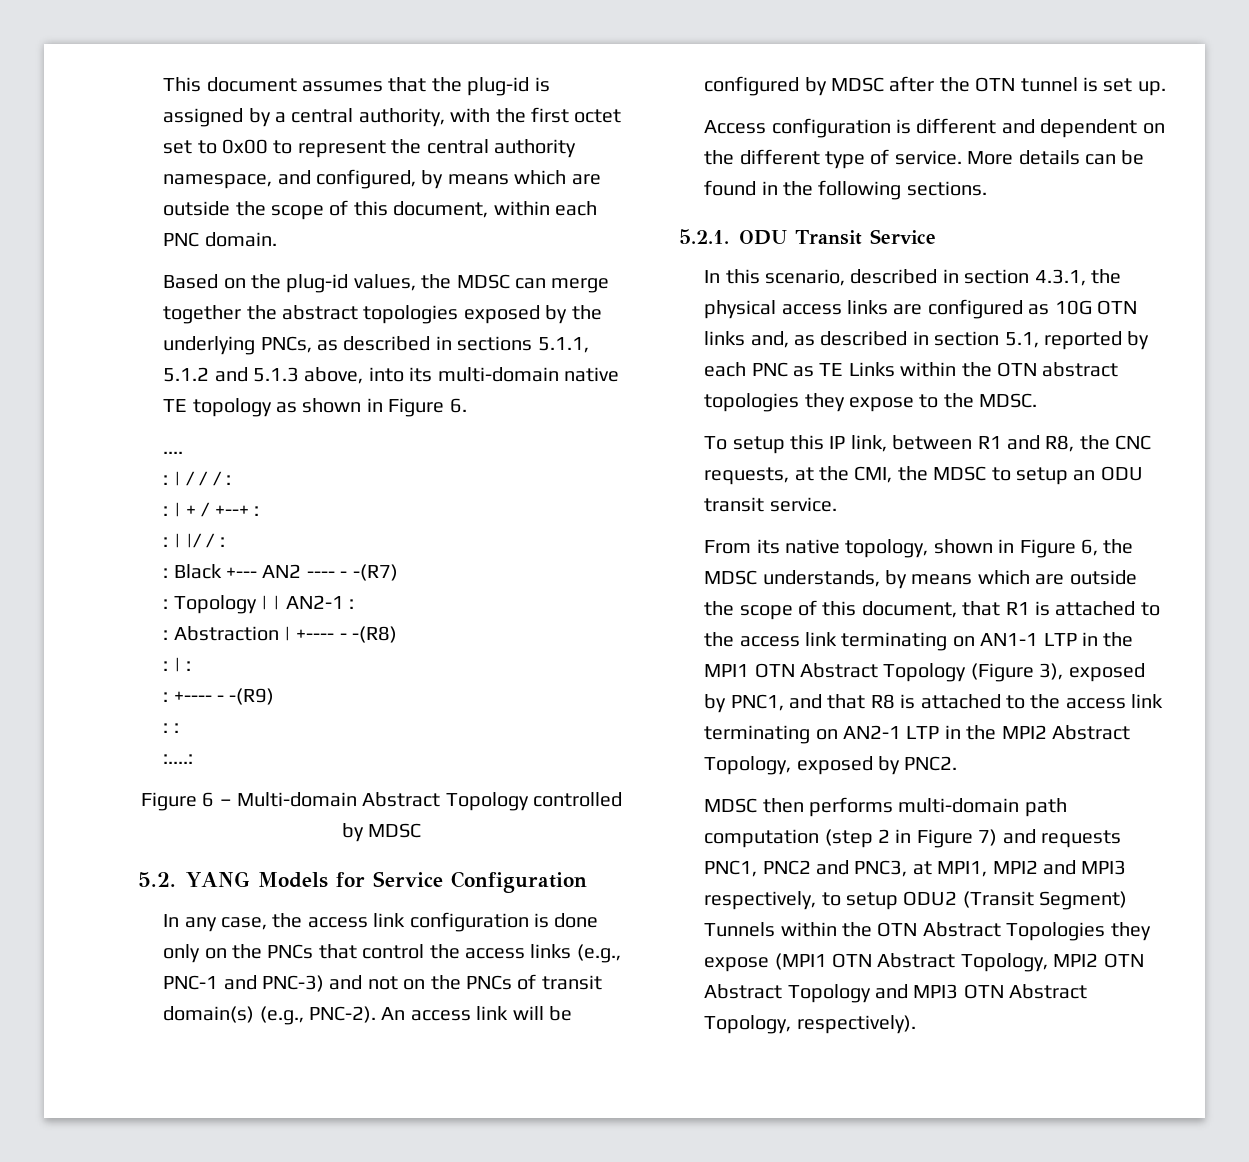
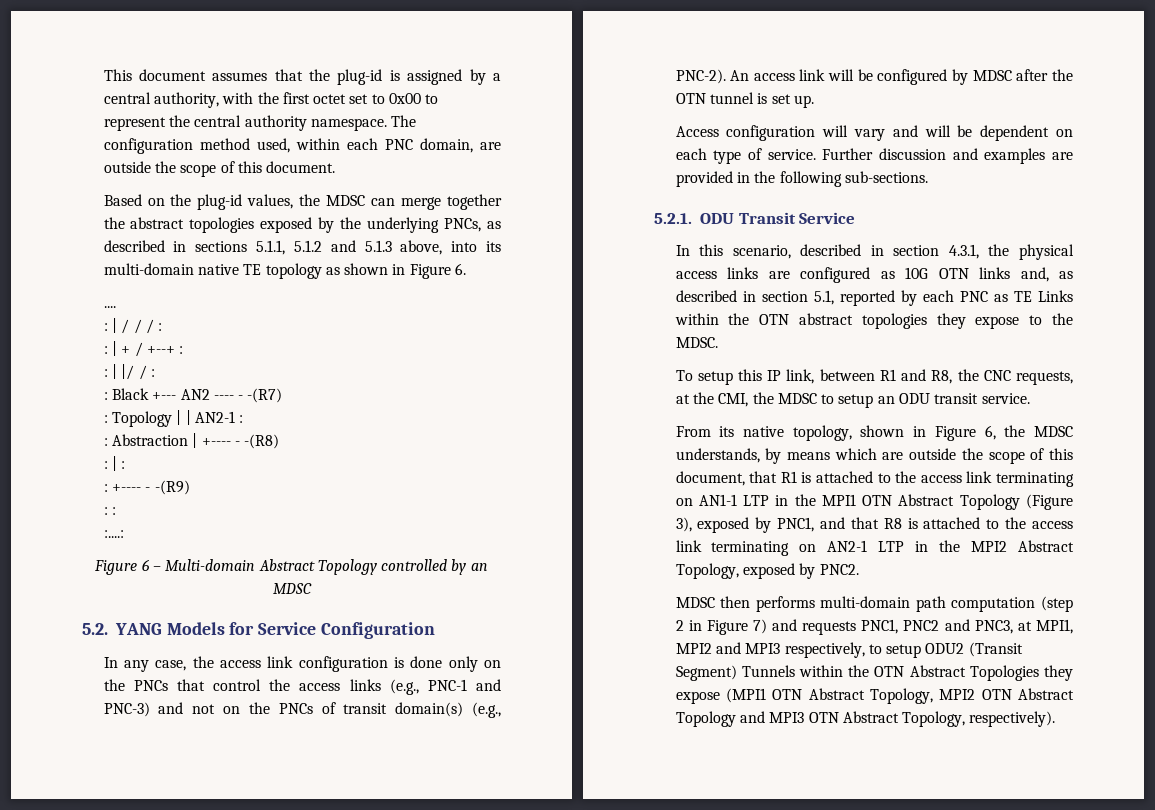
- This document assumes that the plug-id is assigned by a central authority, with the first octet set to 0x00 to represent the central authority namespace, and configured, by means which are outside the scope of this document, within each PNC domain.
+ This document assumes that the plug-id is assigned by a central authority, with the first octet set to 0x00 to represent the central authority namespace. The configuration method used, within each PNC domain, are outside the scope of this document.
- Figure 6 – Multi-domain Abstract Topology controlled by MDSC
+ Figure 6 – Multi-domain Abstract Topology controlled by an MDSC
- Access configuration is different and dependent on the different type of service. More details can be found in the following sections.
+ Access configuration will vary and will be dependent on each type of service. Further discussion and examples are provided in the following sub-sections.

